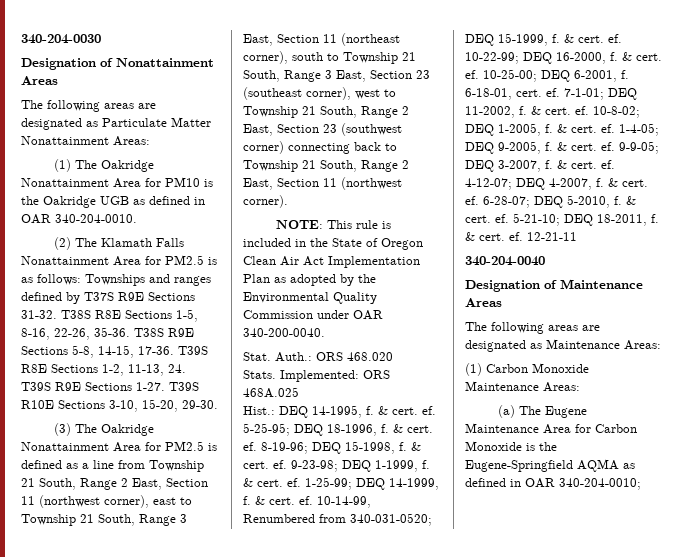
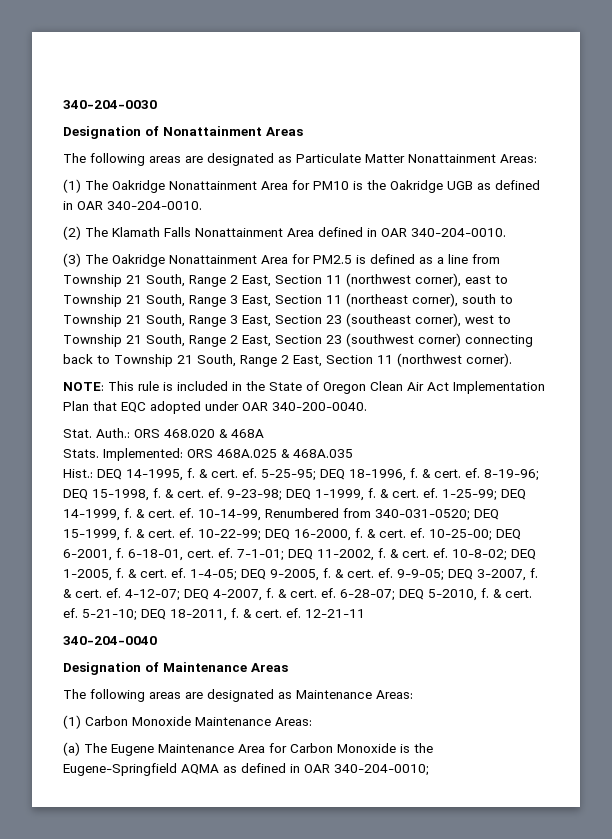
- (2) The Klamath Falls Nonattainment Area for PM2.5 is as follows: Townships and ranges defined by T37S R9E Sections 31-32. T38S R8E Sections 1-5, 8-16, 22-26, 35-36. T38S R9E Sections 5-8, 14-15, 17-36. T39S R8E Sections 1-2, 11-13, 24. T39S R9E Sections 1-27. T39S R10E Sections 3-10, 15-20, 29-30.
+ (2) The Klamath Falls Nonattainment Area defined in OAR 340-204-0010.
- NOTE: This rule is included in the State of Oregon Clean Air Act Implementation Plan as adopted by the Environmental Quality Commission under OAR 340-200-0040.
+ NOTE: This rule is included in the State of Oregon Clean Air Act Implementation Plan that EQC adopted under OAR 340-200-0040.
- Auth.: ORS 468.020
+ Auth.: ORS 468.020 & 468A
- Implemented: ORS 468A.025
+ Implemented: ORS 468A.025 & 468A.035

